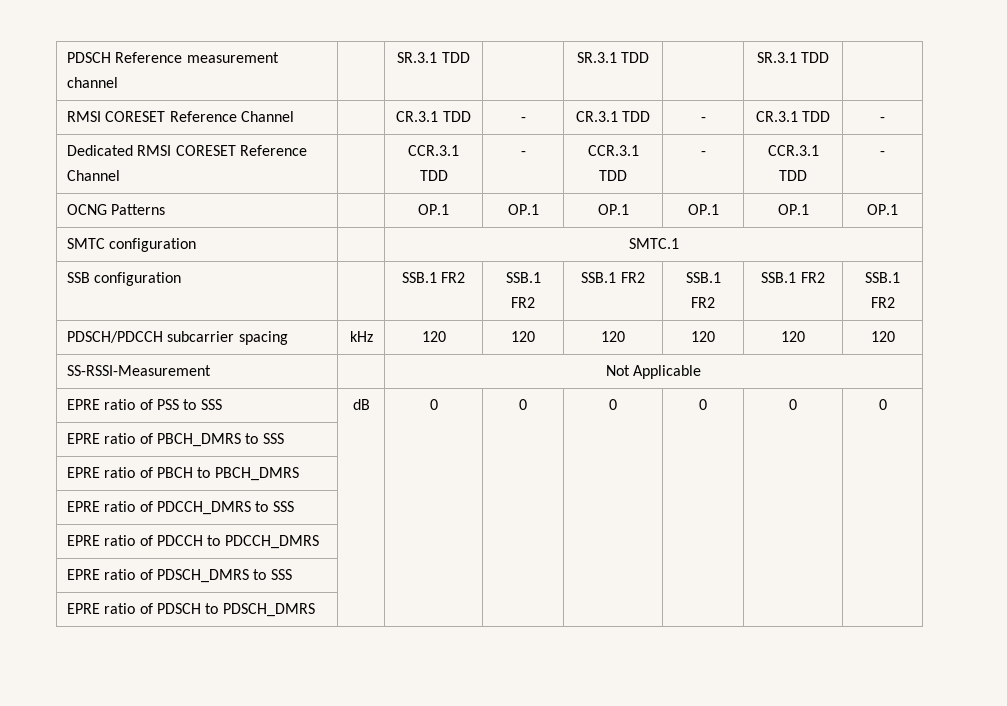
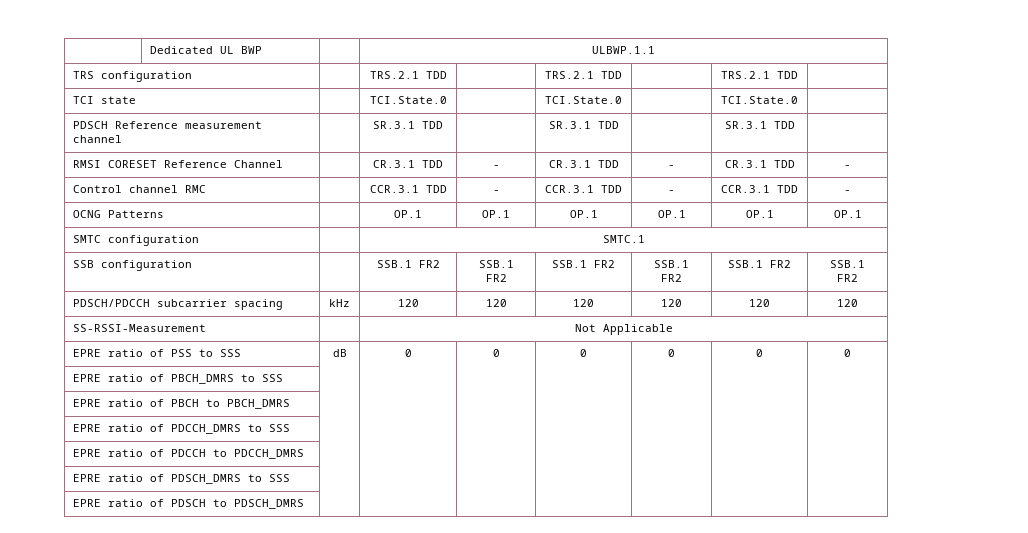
+ | Dedicated UL BWP | | ULBWP.1.1
+ TRS configuration | | TRS.2.1 TDD | | TRS.2.1 TDD | | TRS.2.1 TDD |
+ TCI state | | TCI.State.0 | | TCI.State.0 | | TCI.State.0 |
- Dedicated RMSI CORESET Reference Channel | | CCR.3.1 TDD | - | CCR.3.1 TDD | - | CCR.3.1 TDD | -
+ Control channel RMC | | CCR.3.1 TDD | - | CCR.3.1 TDD | - | CCR.3.1 TDD | -

